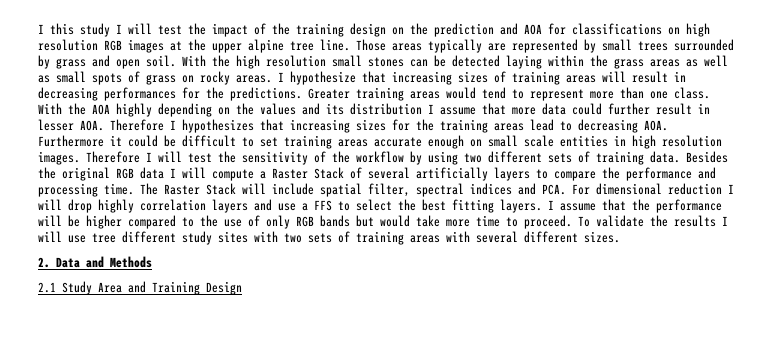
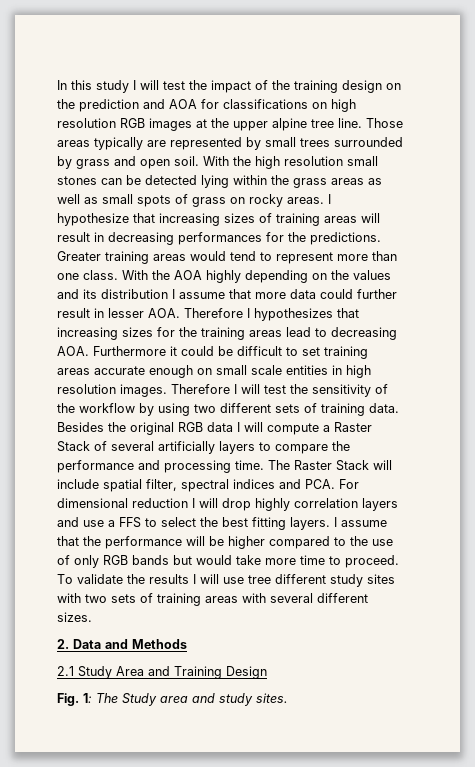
- I this study I will test the impact of the training design on the prediction and AOA for classifications on high resolution RGB images at the upper alpine tree line.
+ In this study I will test the impact of the training design on the prediction and AOA for classifications on high resolution RGB images at the upper alpine tree line.
- With the high resolution small stones can be detected laying within the grass areas as well as small spots of grass on rocky areas.
+ With the high resolution small stones can be detected lying within the grass areas as well as small spots of grass on rocky areas.
+ Fig. 1: The Study area and study sites.

